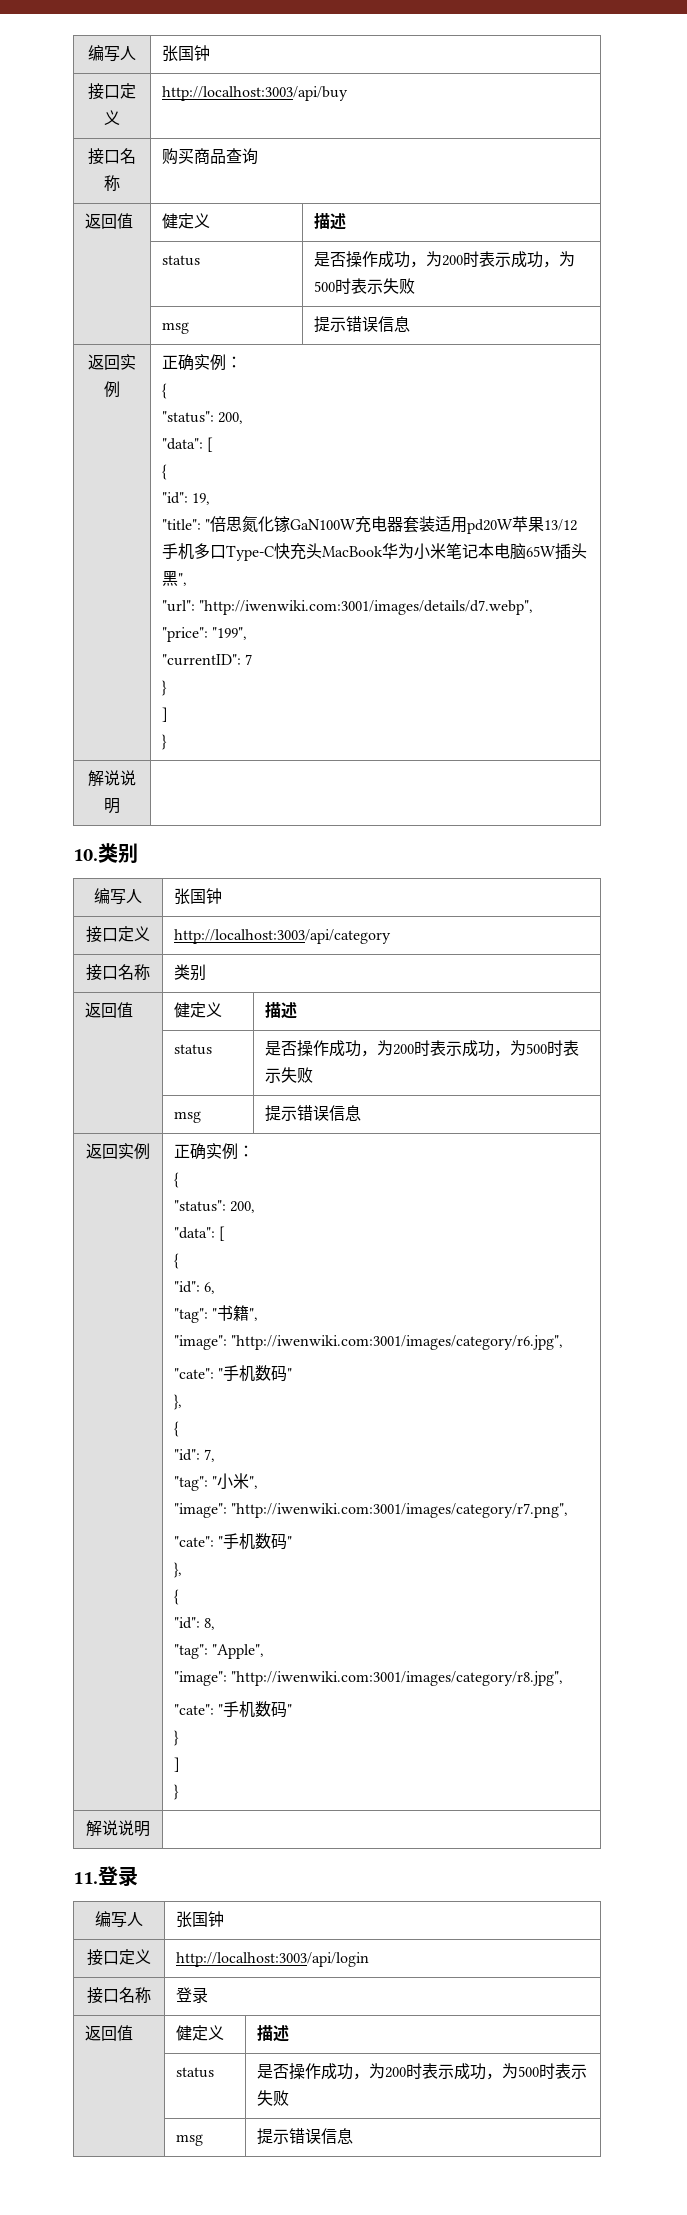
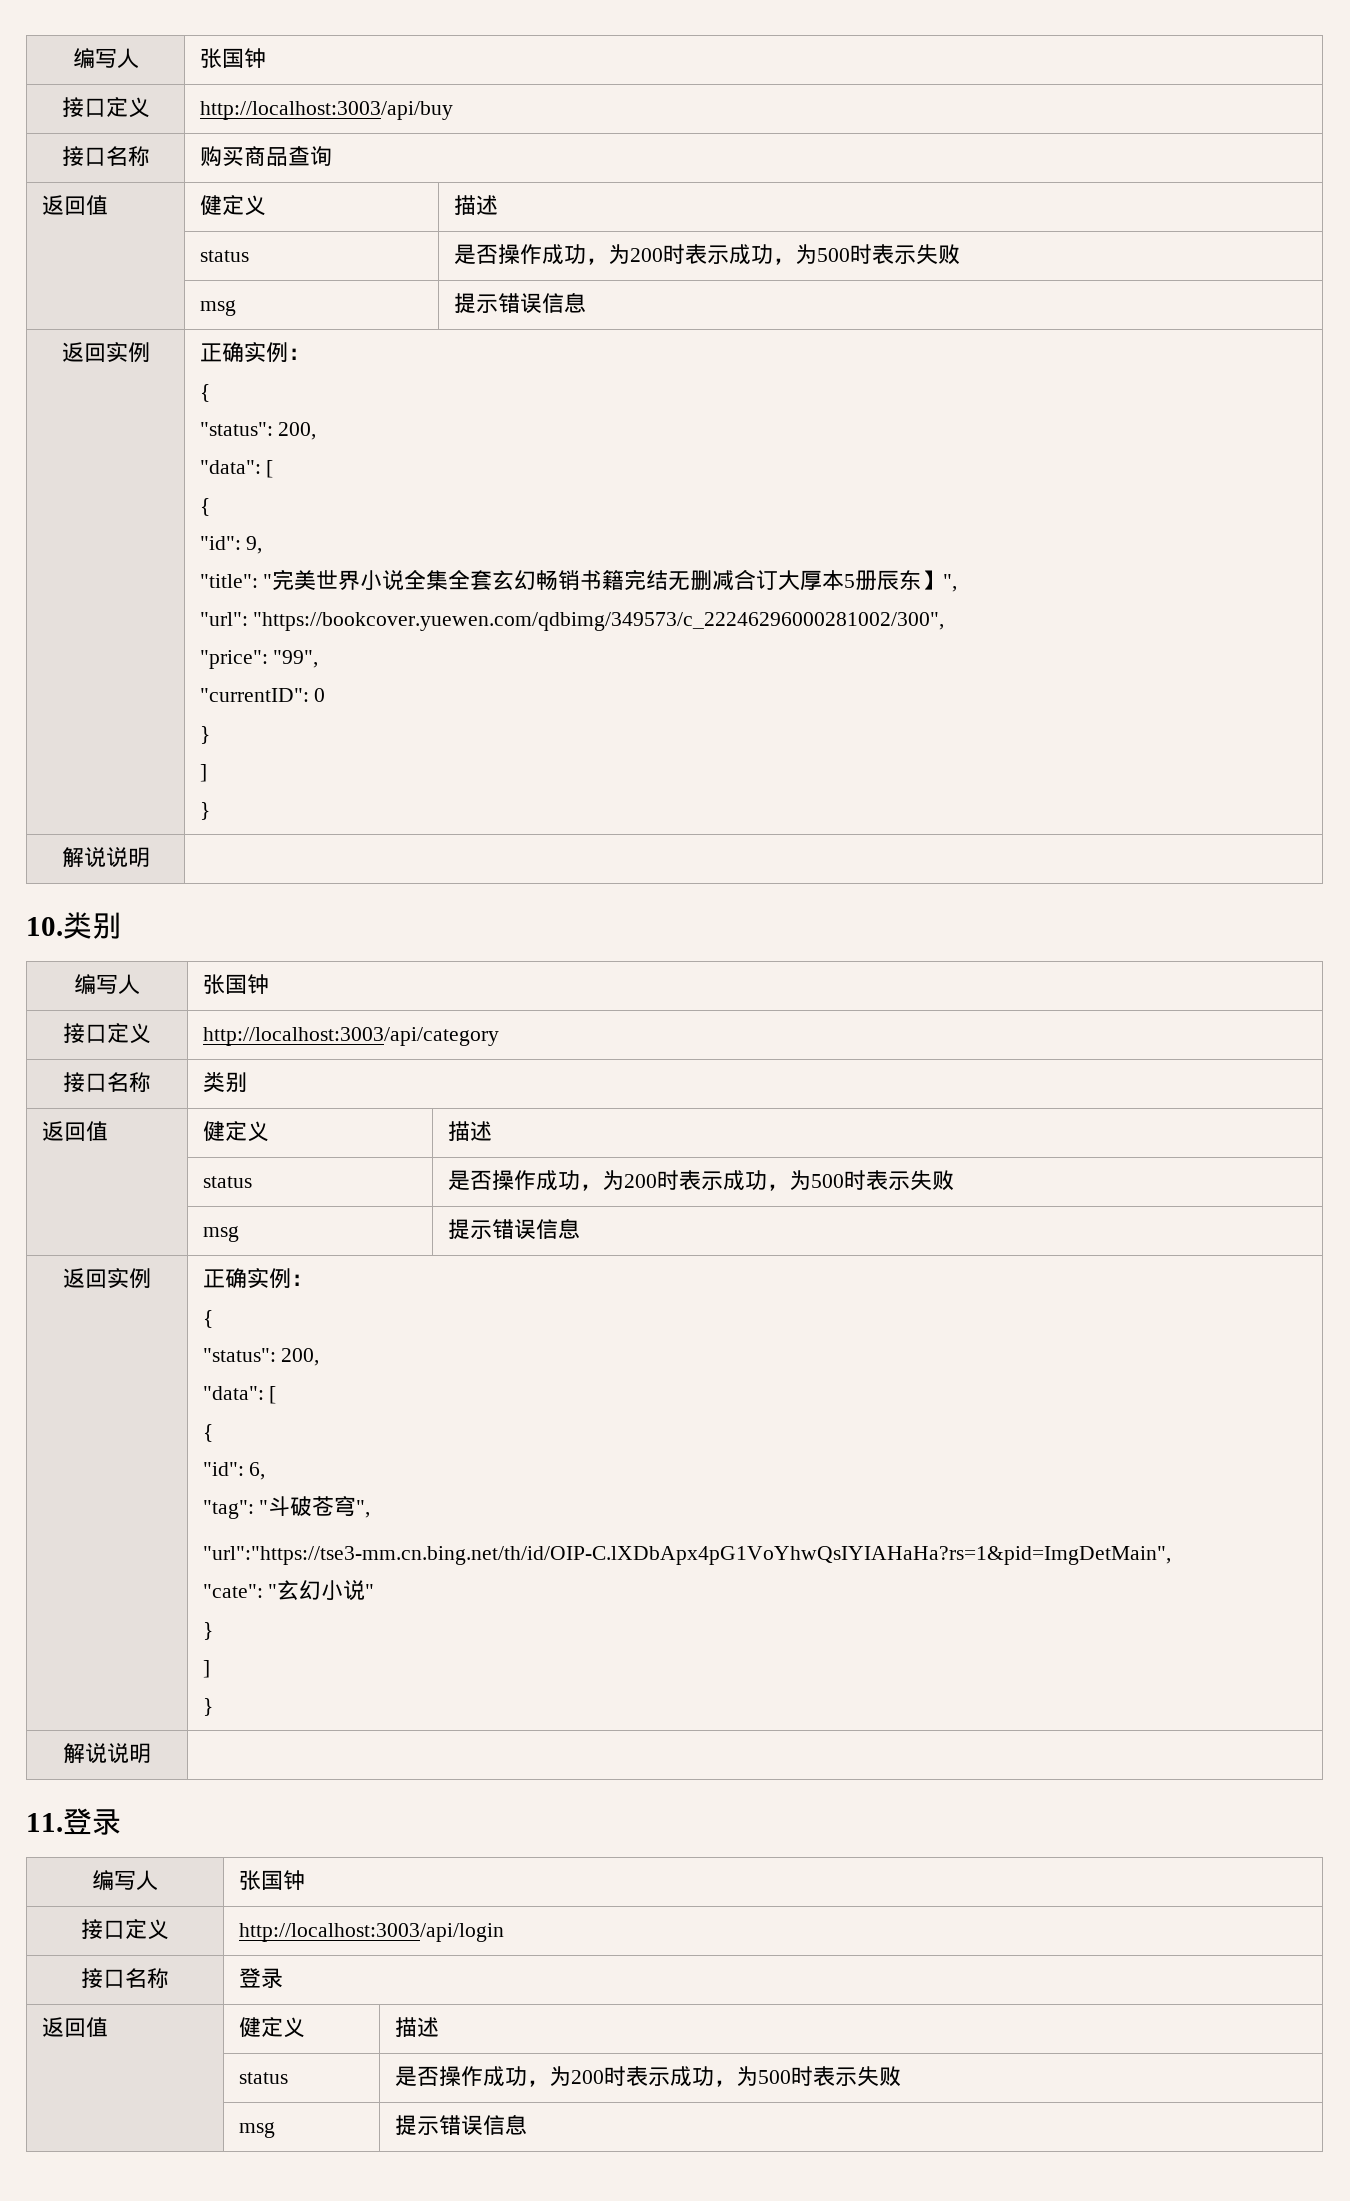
- "id": 19,
+ "id": 9,
- "title": "倍思氮化镓GaN100W充电器套装适用pd20W苹果13/12手机多口Type-C快充头MacBook华为小米笔记本电脑65W插头黑",
+ "title": "完美世界小说全集全套玄幻畅销书籍完结无删减合订大厚本5册辰东】",
- "url": "http://iwenwiki.com:3001/images/details/d7.webp",
+ "url": "https://bookcover.yuewen.com/qdbimg/349573/c_22246296000281002/300",
- "price": "199",
+ "price": "99",
- "currentID": 7
+ "currentID": 0
- "tag": "书籍",
- "image": "http://iwenwiki.com:3001/images/category/r6.jpg",
- "cate": "手机数码"
- },
- {
- "id": 7,
- "tag": "小米",
- "image": "http://iwenwiki.com:3001/images/category/r7.png",
- "cate": "手机数码"
- },
- {
- "id": 8,
- "tag": "Apple",
- "image": "http://iwenwiki.com:3001/images/category/r8.jpg",
- "cate": "手机数码"
+ "tag": "斗破苍穹",
+ "url":"https://tse3-mm.cn.bing.net/th/id/OIP-C.lXDbApx4pG1VoYhwQsIYIAHaHa?rs=1&pid=ImgDetMain",
+ "cate": "玄幻小说"

